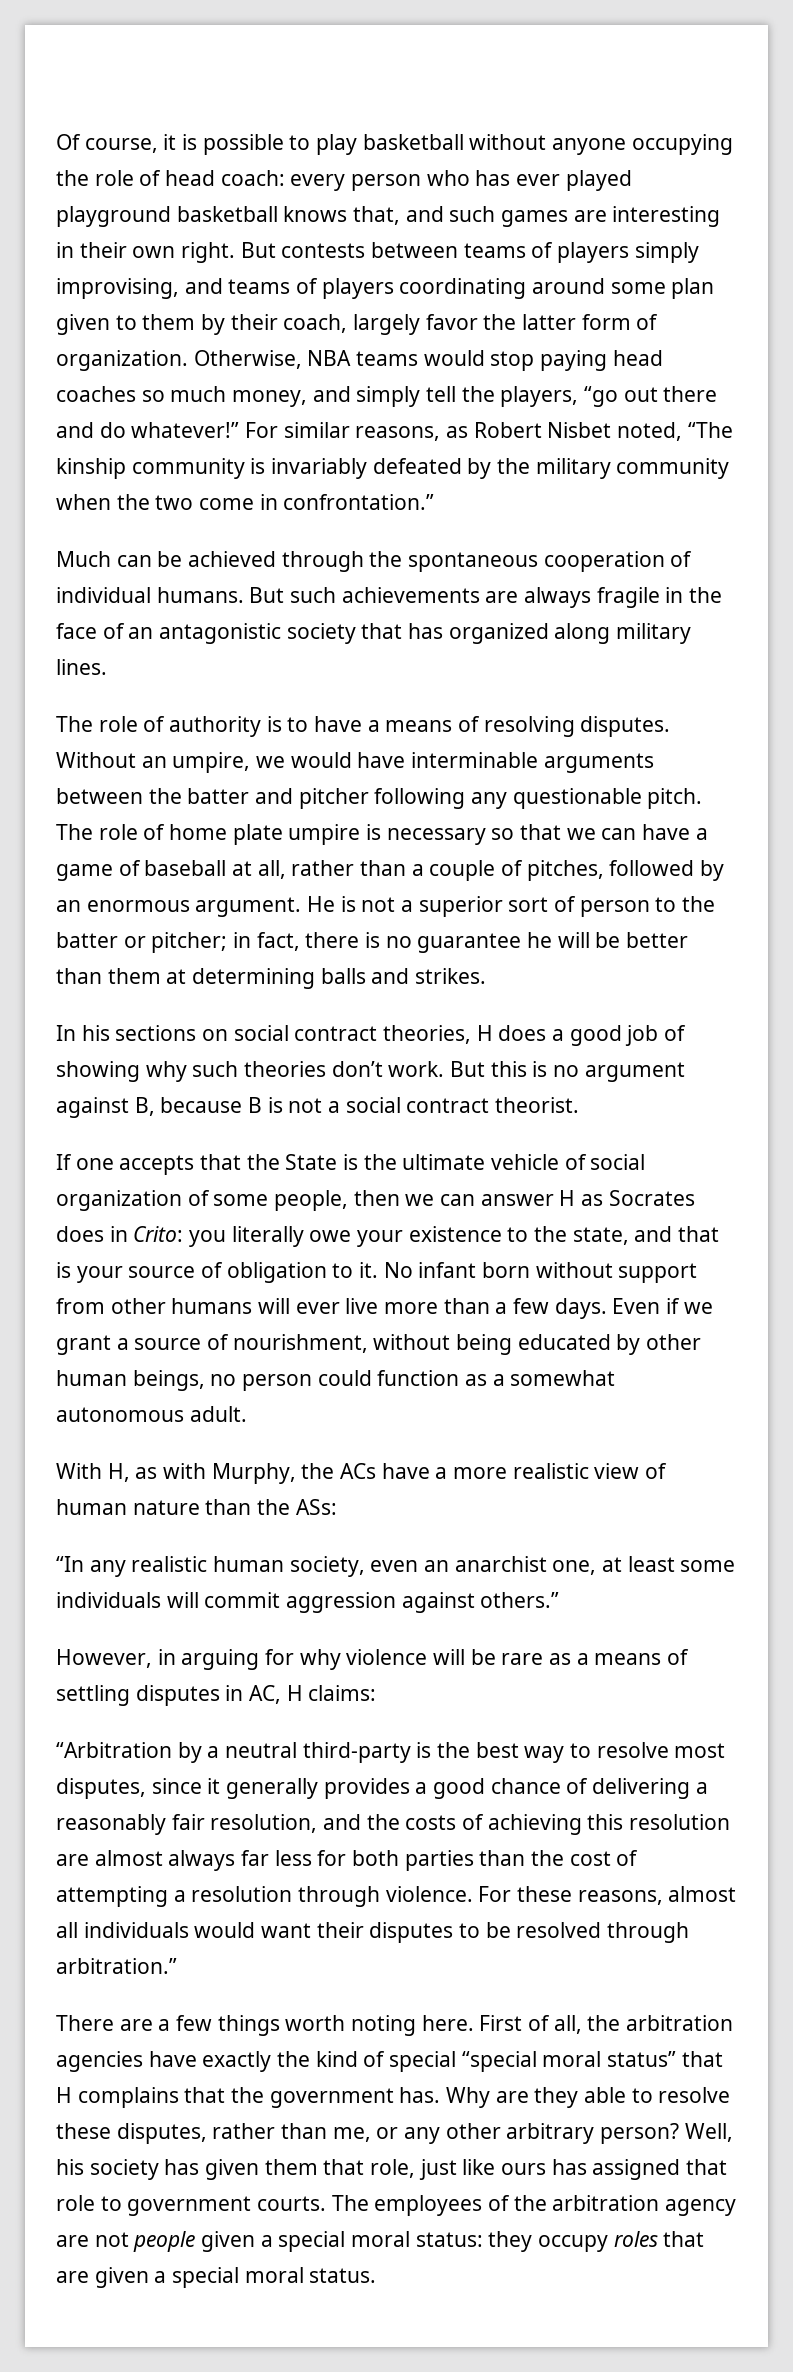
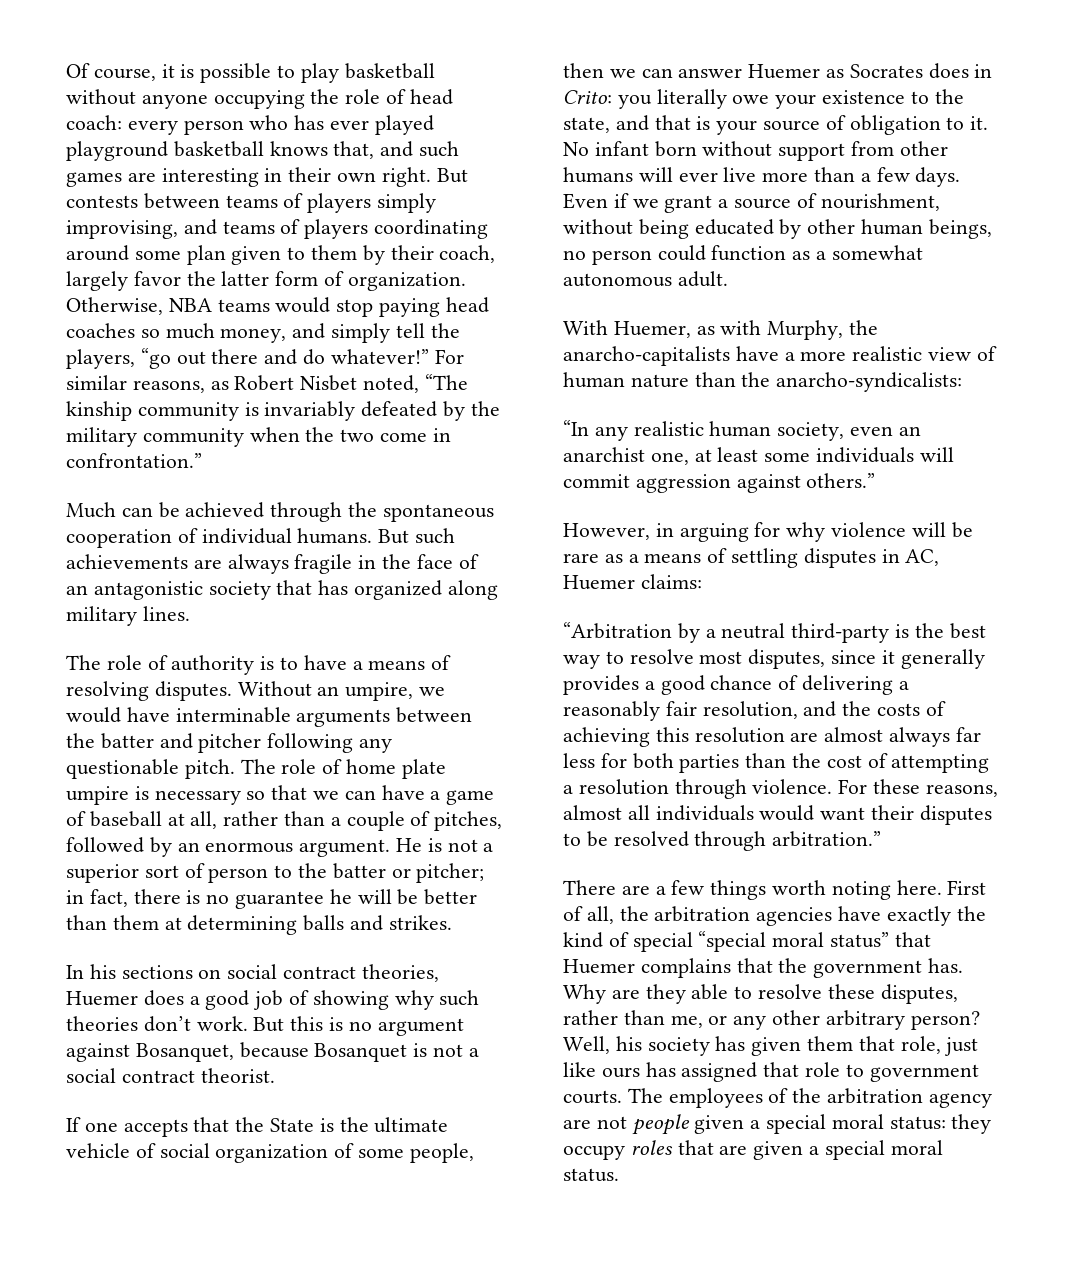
- In his sections on social contract theories, H does a good job of showing why such theories don’t work.
+ In his sections on social contract theories, Huemer does a good job of showing why such theories don’t work.
- But this is no argument against B, because B is not a social contract theorist.
+ But this is no argument against Bosanquet, because Bosanquet is not a social contract theorist.
- If one accepts that the State is the ultimate vehicle of social organization of some people, then we can answer H as Socrates does in Crito: you literally owe your existence to the state, and that is your source of obligation to it.
+ If one accepts that the State is the ultimate vehicle of social organization of some people, then we can answer Huemer as Socrates does in Crito: you literally owe your existence to the state, and that is your source of obligation to it.
- With H, as with Murphy, the ACs have a more realistic view of human nature than the ASs:
+ With Huemer, as with Murphy, the anarcho-capitalists have a more realistic view of human nature than the anarcho-syndicalists:
- However, in arguing for why violence will be rare as a means of settling disputes in AC, H claims:
+ However, in arguing for why violence will be rare as a means of settling disputes in AC, Huemer claims:
- First of all, the arbitration agencies have exactly the kind of special “special moral status” that H complains that the government has.
+ First of all, the arbitration agencies have exactly the kind of special “special moral status” that Huemer complains that the government has.

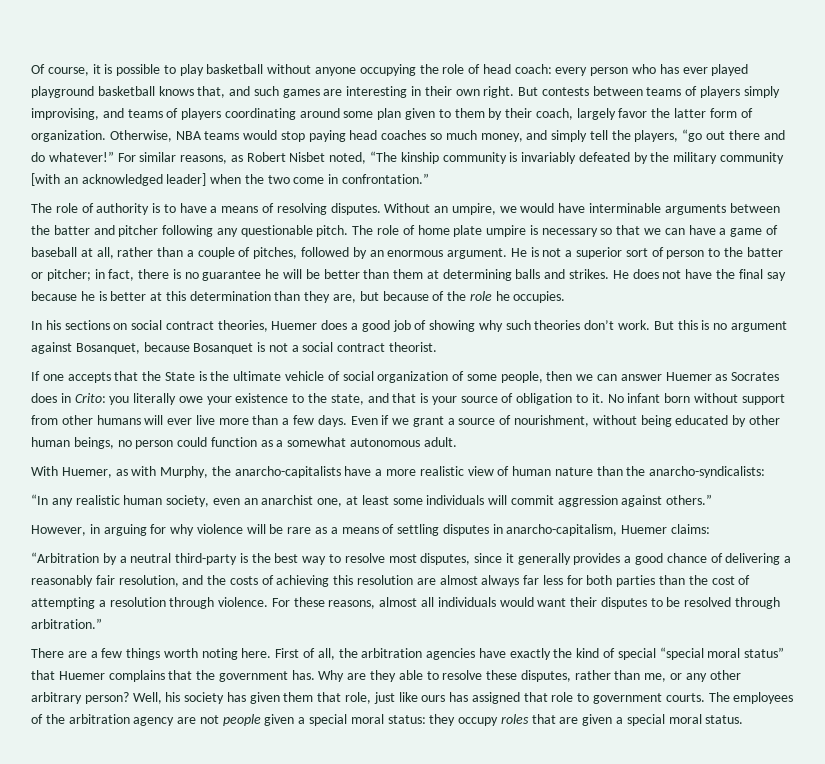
- For similar reasons, as Robert Nisbet noted, “The kinship community is invariably defeated by the military community when the two come in confrontation.”
+ For similar reasons, as Robert Nisbet noted, “The kinship community is invariably defeated by the military community [with an acknowledged leader] when the two come in confrontation.”
- Much can be achieved through the spontaneous cooperation of individual humans. But such achievements are always fragile in the face of an antagonistic society that has organized along military lines.
+ He does not have the final say because he is better at this determination than they are, but because of the role he occupies.
- However, in arguing for why violence will be rare as a means of settling disputes in AC, Huemer claims:
+ However, in arguing for why violence will be rare as a means of settling disputes in anarcho-capitalism, Huemer claims:

